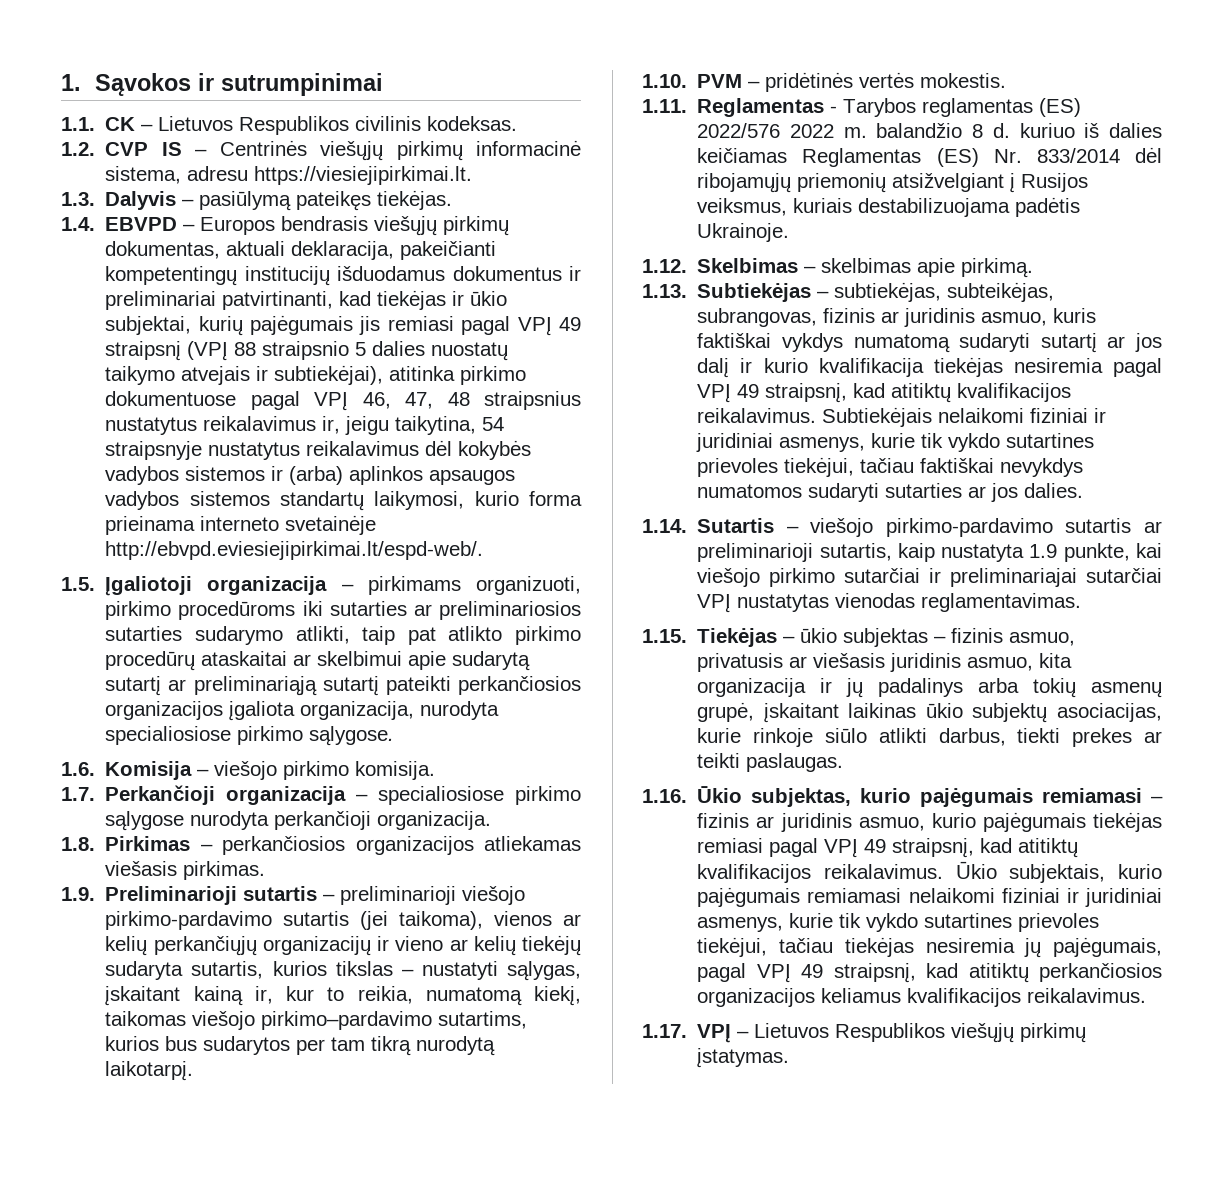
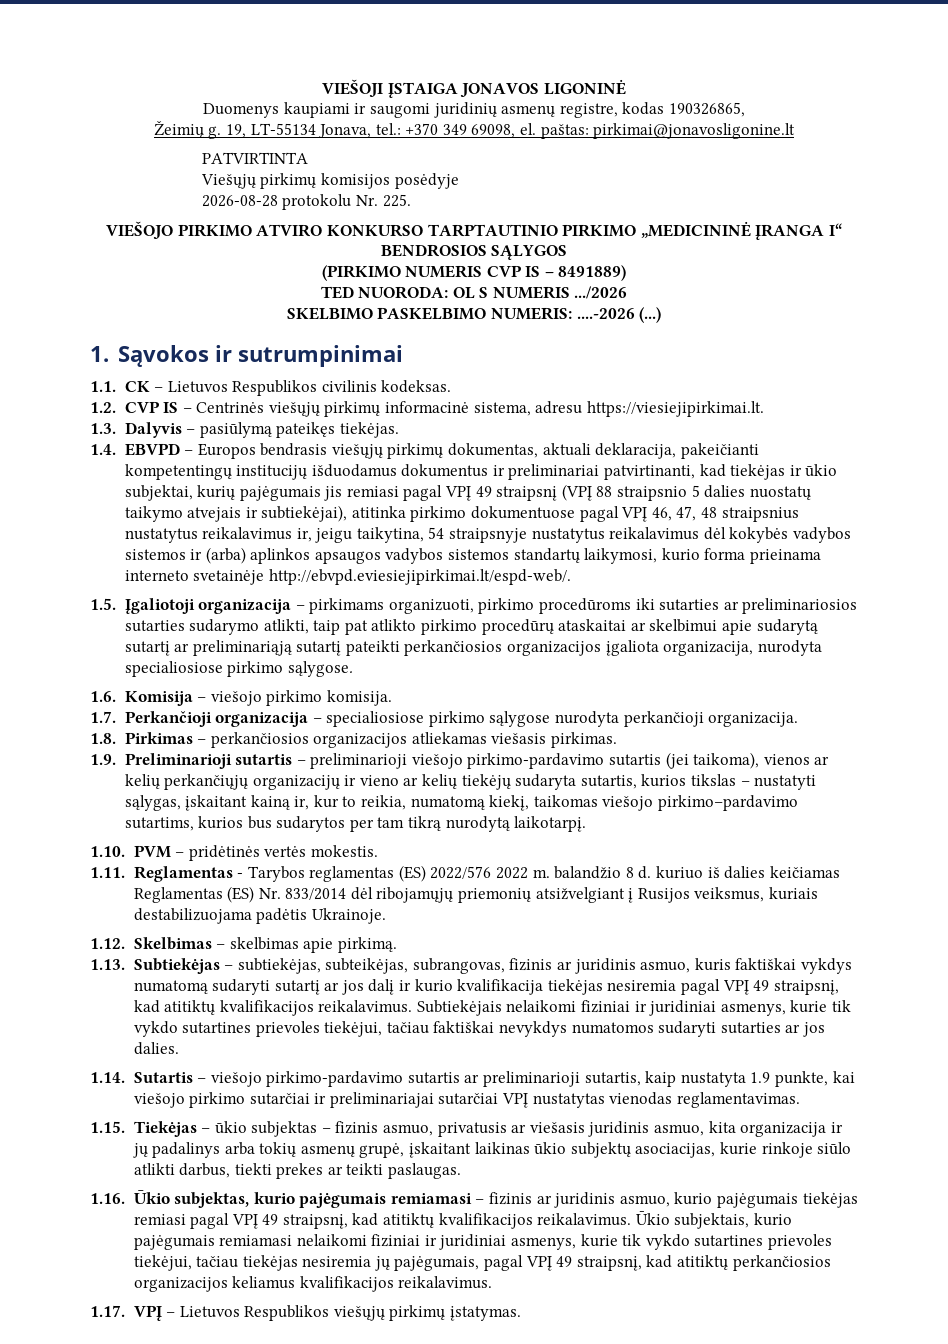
+ VIEŠOJI ĮSTAIGA JONAVOS LIGONINĖ
+ Duomenys kaupiami ir saugomi juridinių asmenų registre, kodas 190326865,
+ Žeimių g. 19, LT-55134 Jonava, tel.: +370 349 69098, el. paštas: pirkimai@jonavosligonine.lt
+ PATVIRTINTA
+ Viešųjų pirkimų komisijos posėdyje
+ 2026-08-28 protokolu Nr. 225.
+ VIEŠOJO PIRKIMO ATVIRO KONKURSO TARPTAUTINIO PIRKIMO „MEDICININĖ ĮRANGA I“ BENDROSIOS SĄLYGOS
+ (PIRKIMO NUMERIS CVP IS – 8491889)
+ TED NUORODA: OL S NUMERIS .../2026
+ SKELBIMO PASKELBIMO NUMERIS: ....-2026 (...)

